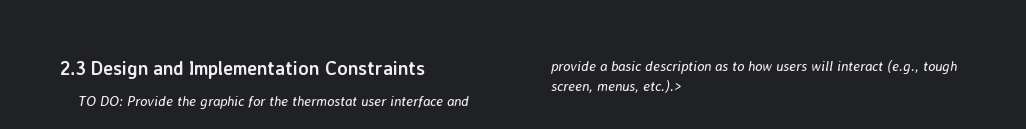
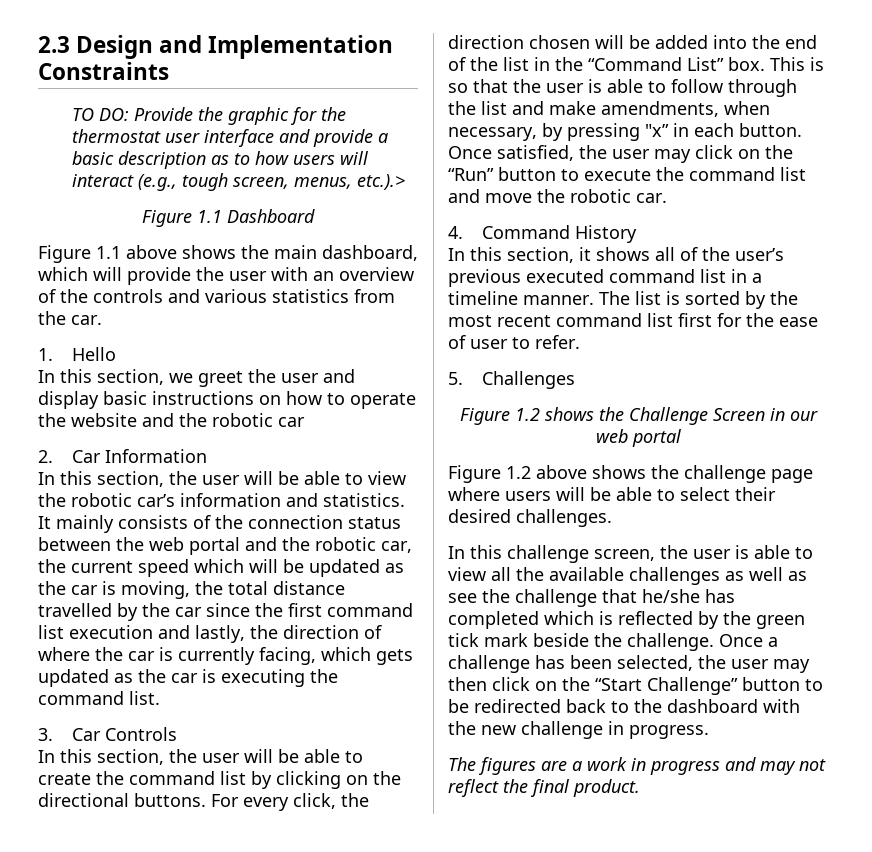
+ Figure 1.1 Dashboard
+ Figure 1.1 above shows the main dashboard, which will provide the user with an overview of the controls and various statistics from the car.
+ 1. Hello
+ In this section, we greet the user and display basic instructions on how to operate the website and the robotic car
+ 2. Car Information
+ In this section, the user will be able to view the robotic car’s information and statistics. It mainly consists of the connection status between the web portal and the robotic car, the current speed which will be updated as the car is moving, the total distance travelled by the car since the first command list execution and lastly, the direction of where the car is currently facing, which gets updated as the car is executing the command list.
+ 3. Car Controls
+ In this section, the user will be able to create the command list by clicking on the directional buttons. For every click, the direction chosen will be added into the end of the list in the “Command List” box. This is so that the user is able to follow through the list and make amendments, when necessary, by pressing "x” in each button. Once satisfied, the user may click on the “Run” button to execute the command list and move the robotic car.
+ 4. Command History
+ In this section, it shows all of the user’s previous executed command list in a timeline manner. The list is sorted by the most recent command list first for the ease of user to refer.
+ 5. Challenges
+ Figure 1.2 shows the Challenge Screen in our web portal
+ Figure 1.2 above shows the challenge page where users will be able to select their desired challenges.
+ In this challenge screen, the user is able to view all the available challenges as well as see the challenge that he/she has completed which is reflected by the green tick mark beside the challenge. Once a challenge has been selected, the user may then click on the “Start Challenge” button to be redirected back to the dashboard with the new challenge in progress.
+ The figures are a work in progress and may not reflect the final product.

